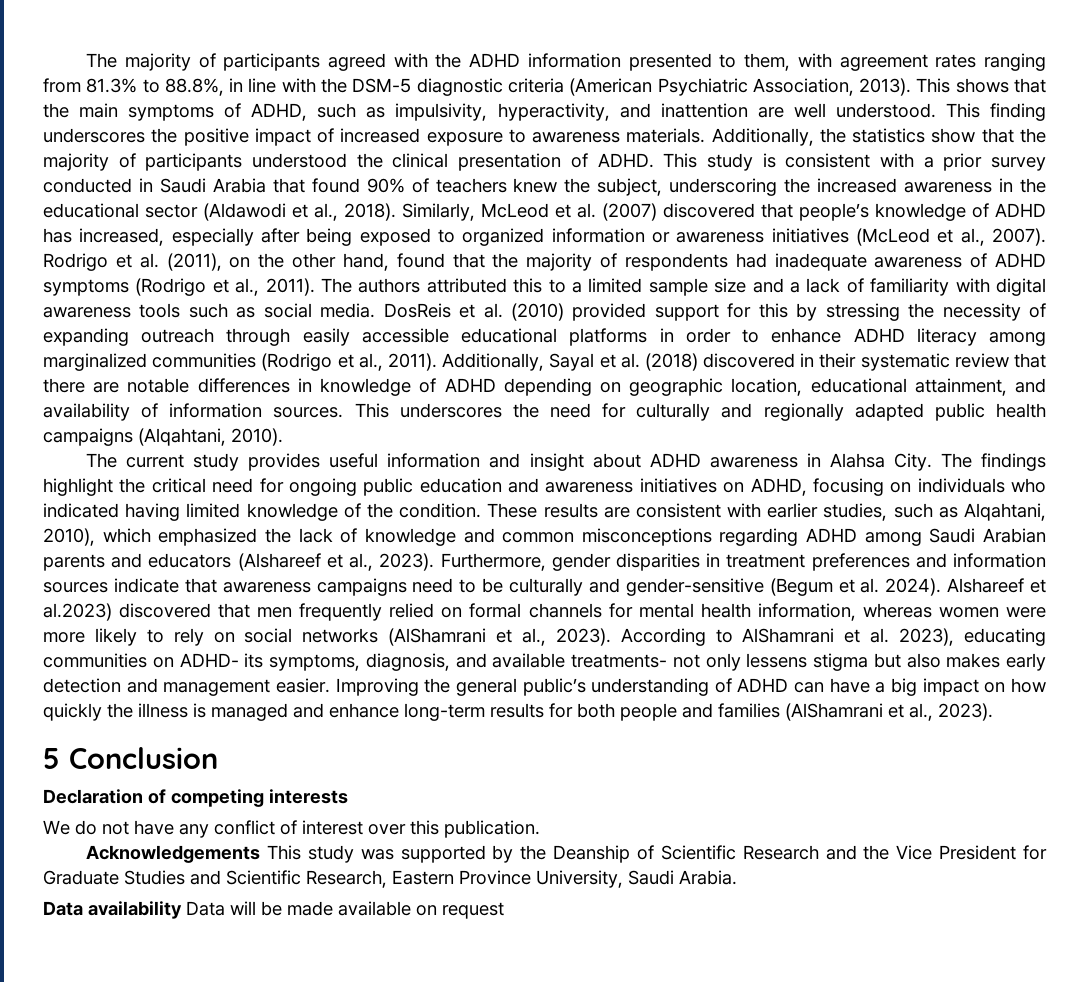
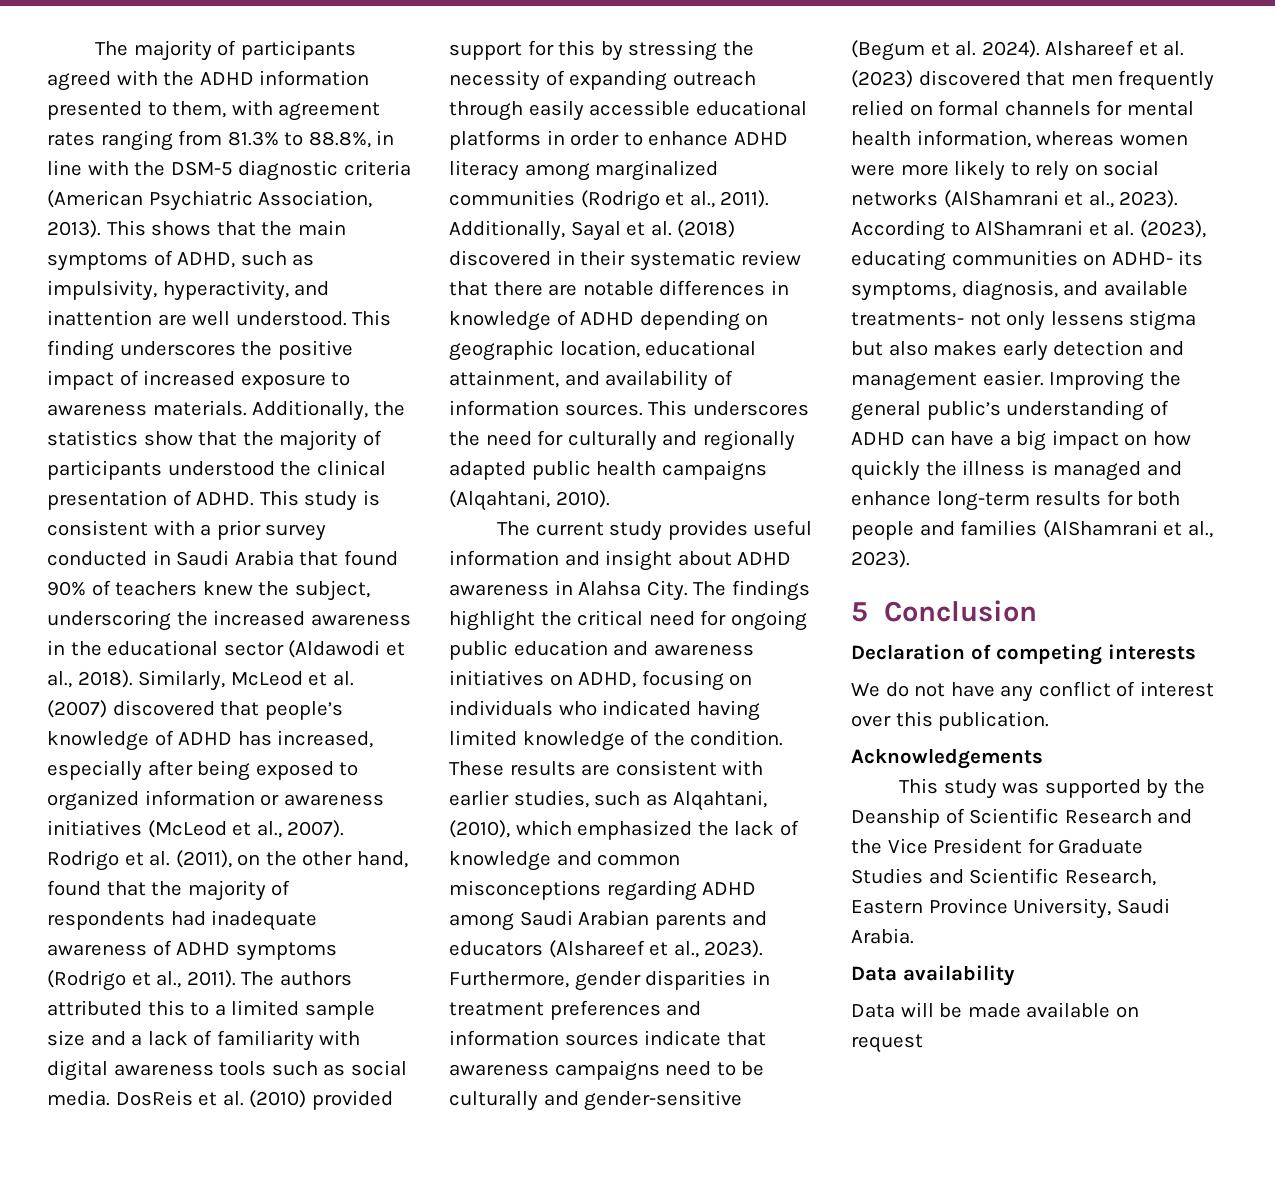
- These results are consistent with earlier studies, such as Alqahtani, 2010), which emphasized the lack of knowledge and common misconceptions regarding ADHD among Saudi Arabian parents and educators (Alshareef et al., 2023).
+ These results are consistent with earlier studies, such as Alqahtani, (2010), which emphasized the lack of knowledge and common misconceptions regarding ADHD among Saudi Arabian parents and educators (Alshareef et al., 2023).
- Alshareef et al.2023) discovered that men frequently relied on formal channels for mental health information, whereas women were more likely to rely on social networks (AlShamrani et al., 2023).
+ Alshareef et al. (2023) discovered that men frequently relied on formal channels for mental health information, whereas women were more likely to rely on social networks (AlShamrani et al., 2023).
- According to AlShamrani et al. 2023), educating communities on ADHD- its symptoms, diagnosis, and available treatments- not only lessens stigma but also makes early detection and management easier.
+ According to AlShamrani et al. (2023), educating communities on ADHD- its symptoms, diagnosis, and available treatments- not only lessens stigma but also makes early detection and management easier.
- Acknowledgements This study was supported by the Deanship of Scientific Research and the Vice President for Graduate Studies and Scientific Research, Eastern Province University, Saudi Arabia.
+ Acknowledgements
+ This study was supported by the Deanship of Scientific Research and the Vice President for Graduate Studies and Scientific Research, Eastern Province University, Saudi Arabia.
- Data availability Data will be made available on request
+ Data availability
+ Data will be made available on request

